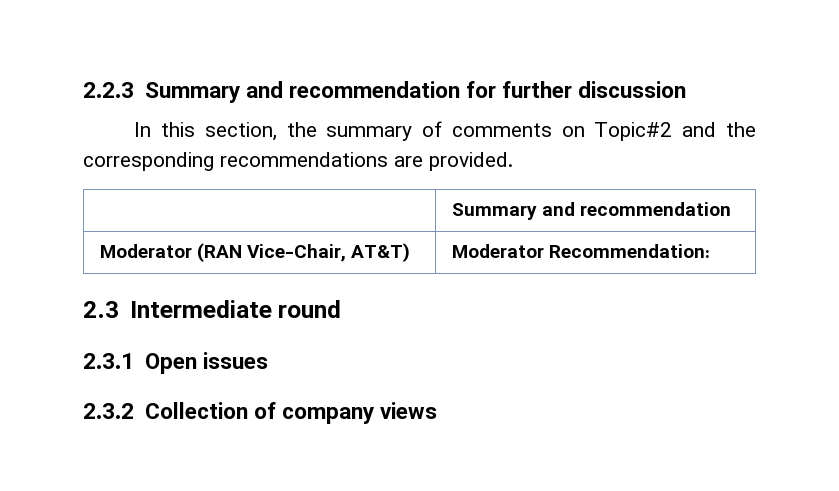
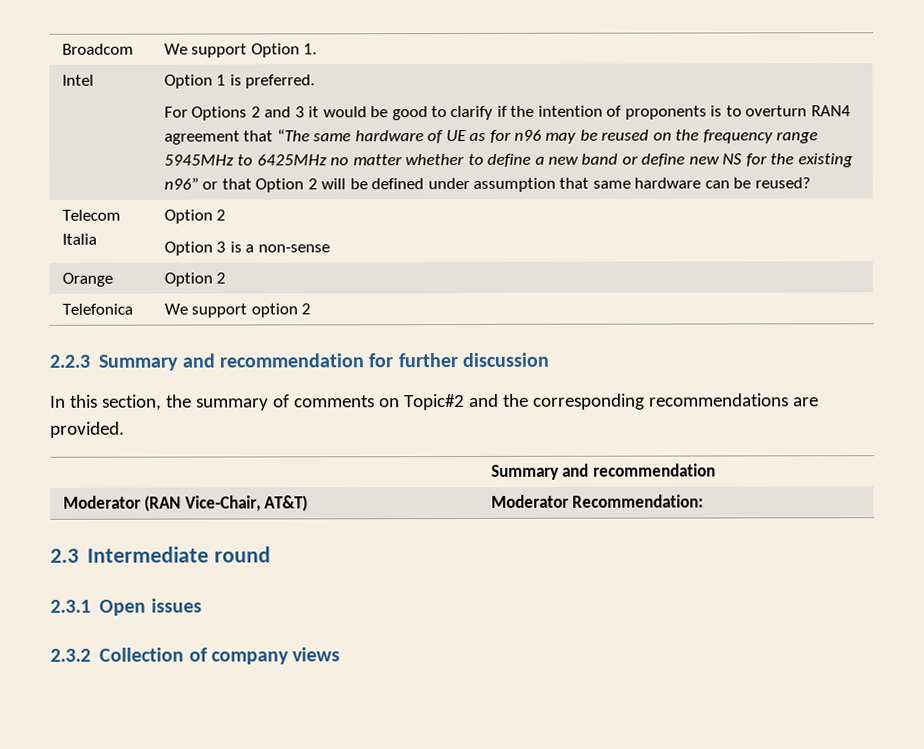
+ Broadcom | We support Option 1.
+ Intel | Option 1 is preferred.
+ For Options 2 and 3 it would be good to clarify if the intention of proponents is to overturn RAN4 agreement that “The same hardware of UE as for n96 may be reused on the frequency range 5945MHz to 6425MHz no matter whether to define a new band or define new NS for the existing n96” or that Option 2 will be defined under assumption that same hardware can be reused?
+ Telecom Italia | Option 2
+ Option 3 is a non-sense
+ Orange | Option 2
+ Telefonica | We support option 2

